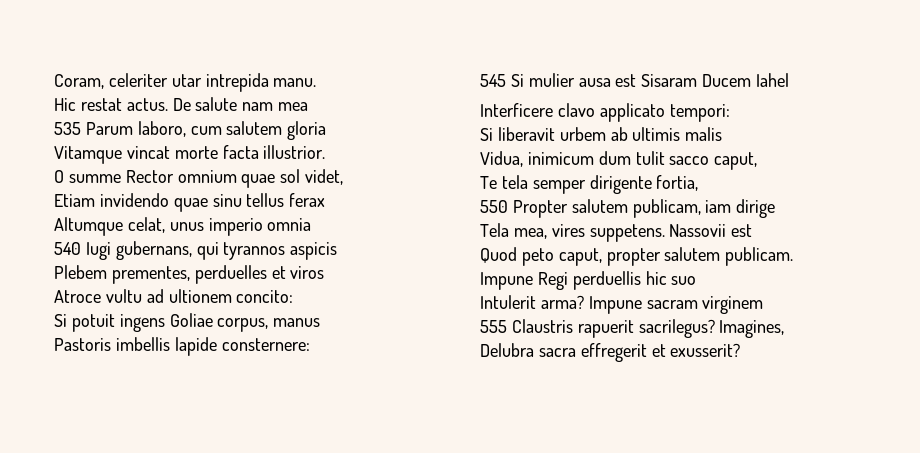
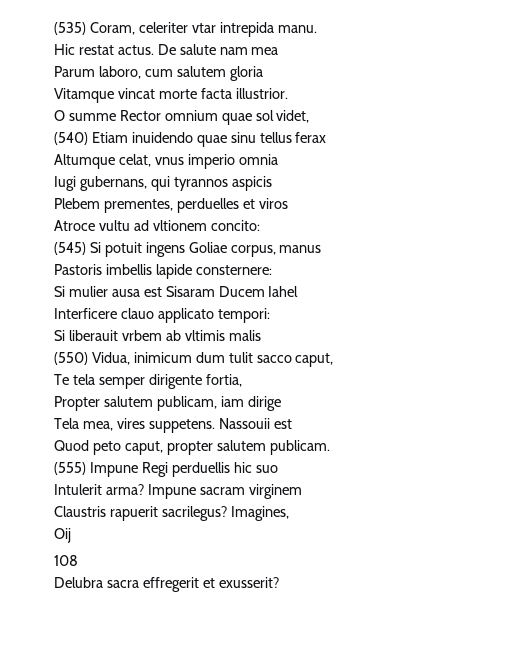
- Coram, celeriter utar intrepida manu.
+ (535) Coram, celeriter vtar intrepida manu.
- 535 Parum laboro, cum salutem gloria
+ Parum laboro, cum salutem gloria
- Etiam invidendo quae sinu tellus ferax
+ (540) Etiam inuidendo quae sinu tellus ferax
- Altumque celat, unus imperio omnia
+ Altumque celat, vnus imperio omnia
- 540 Iugi gubernans, qui tyrannos aspicis
+ Iugi gubernans, qui tyrannos aspicis
- Atroce vultu ad ultionem concito:
+ Atroce vultu ad vltionem concito:
- Si potuit ingens Goliae corpus, manus
+ (545) Si potuit ingens Goliae corpus, manus
- 545 Si mulier ausa est Sisaram Ducem Iahel
+ Si mulier ausa est Sisaram Ducem Iahel
- Interficere clavo applicato tempori:
+ Interficere clauo applicato tempori:
- Si liberavit urbem ab ultimis malis
+ Si liberauit vrbem ab vltimis malis
- Vidua, inimicum dum tulit sacco caput,
+ (550) Vidua, inimicum dum tulit sacco caput,
- 550 Propter salutem publicam, iam dirige
+ Propter salutem publicam, iam dirige
- Nassovii est
+ Nassouii est
- Impune Regi perduellis hic suo
+ (555) Impune Regi perduellis hic suo
- 555 Claustris rapuerit sacrilegus?
+ Claustris rapuerit sacrilegus?
+ Oij
+ 108

